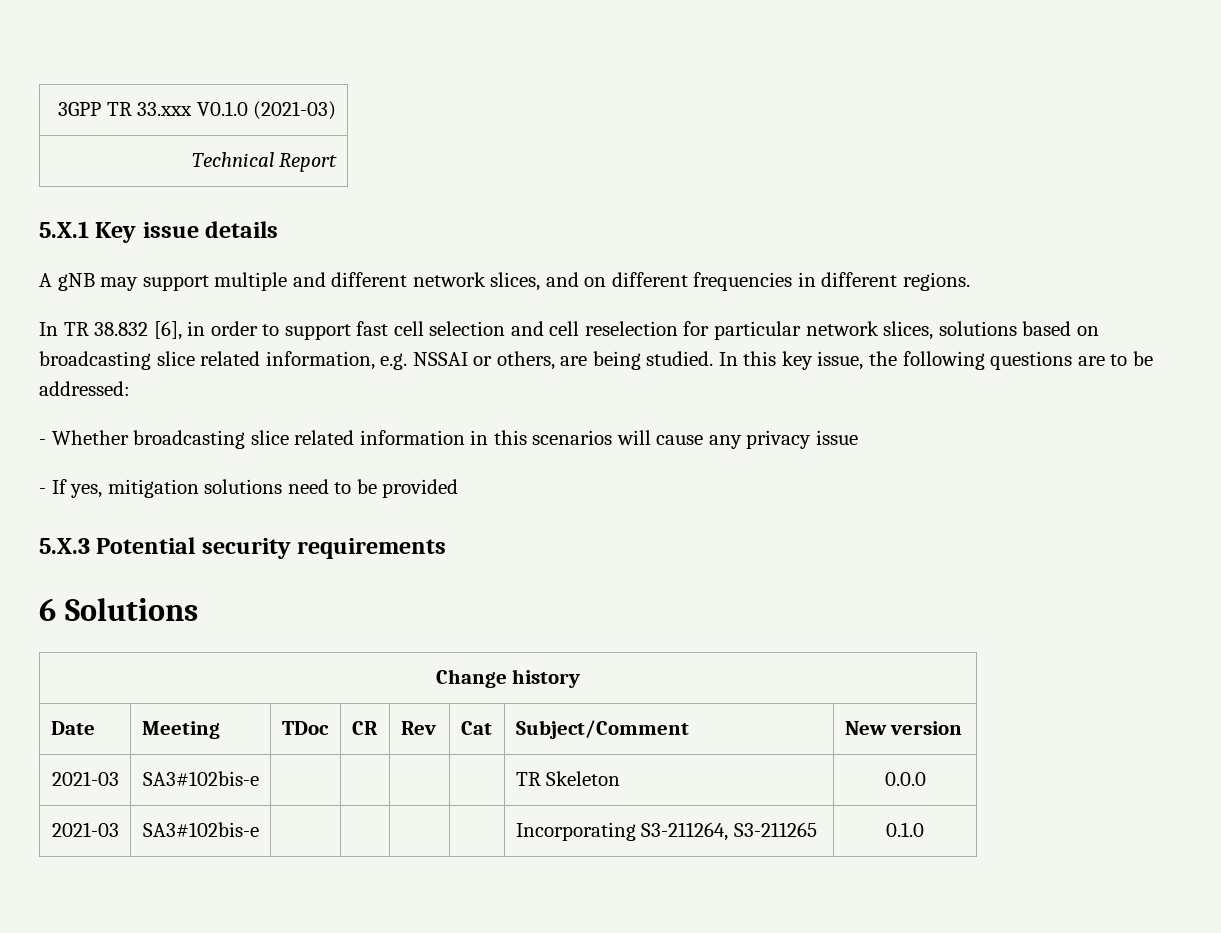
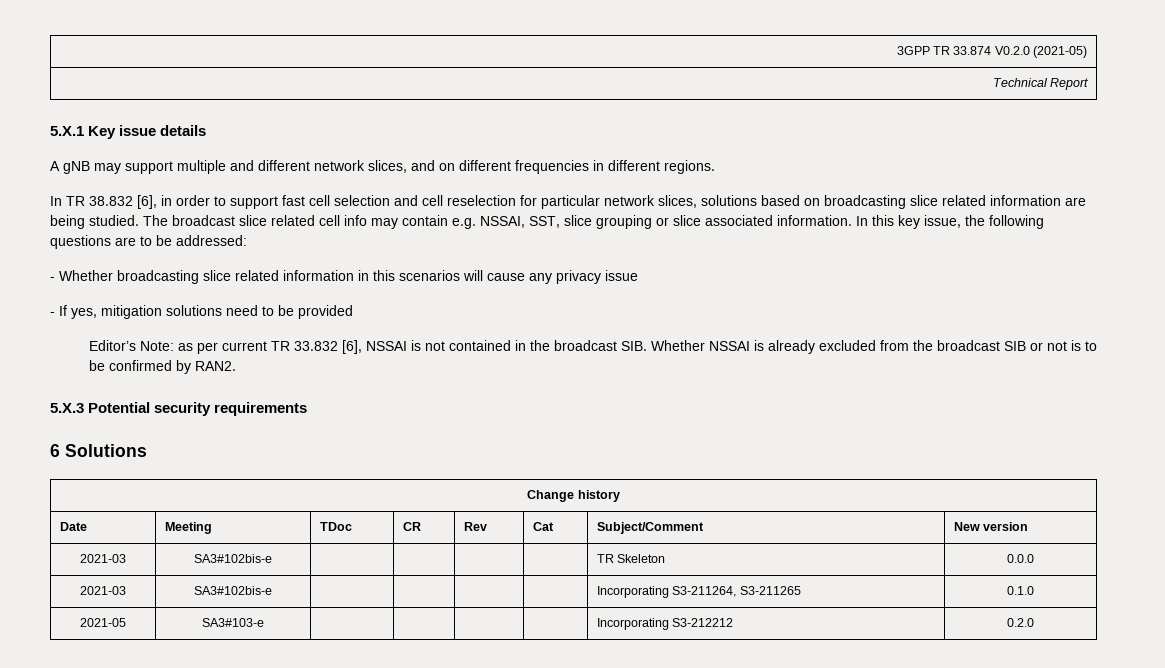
- 3GPP TR 33.xxx V0.1.0 (2021-03)
+ 3GPP TR 33.874 V0.2.0 (2021-05)
- In TR 38.832 [6], in order to support fast cell selection and cell reselection for particular network slices, solutions based on broadcasting slice related information, e.g. NSSAI or others, are being studied.
+ In TR 38.832 [6], in order to support fast cell selection and cell reselection for particular network slices, solutions based on broadcasting slice related information are being studied. The broadcast slice related cell info may contain e.g. NSSAI, SST, slice grouping or slice associated information.
+ Editor’s Note: as per current TR 33.832 [6], NSSAI is not contained in the broadcast SIB. Whether NSSAI is already excluded from the broadcast SIB or not is to be confirmed by RAN2.
+ 2021-05 | SA3#103-e | | | | | Incorporating S3-212212 | 0.2.0

